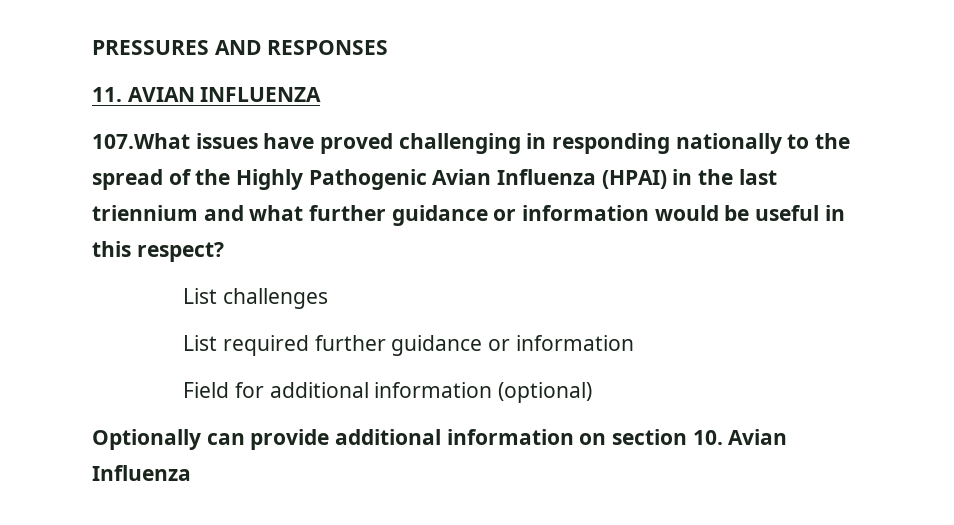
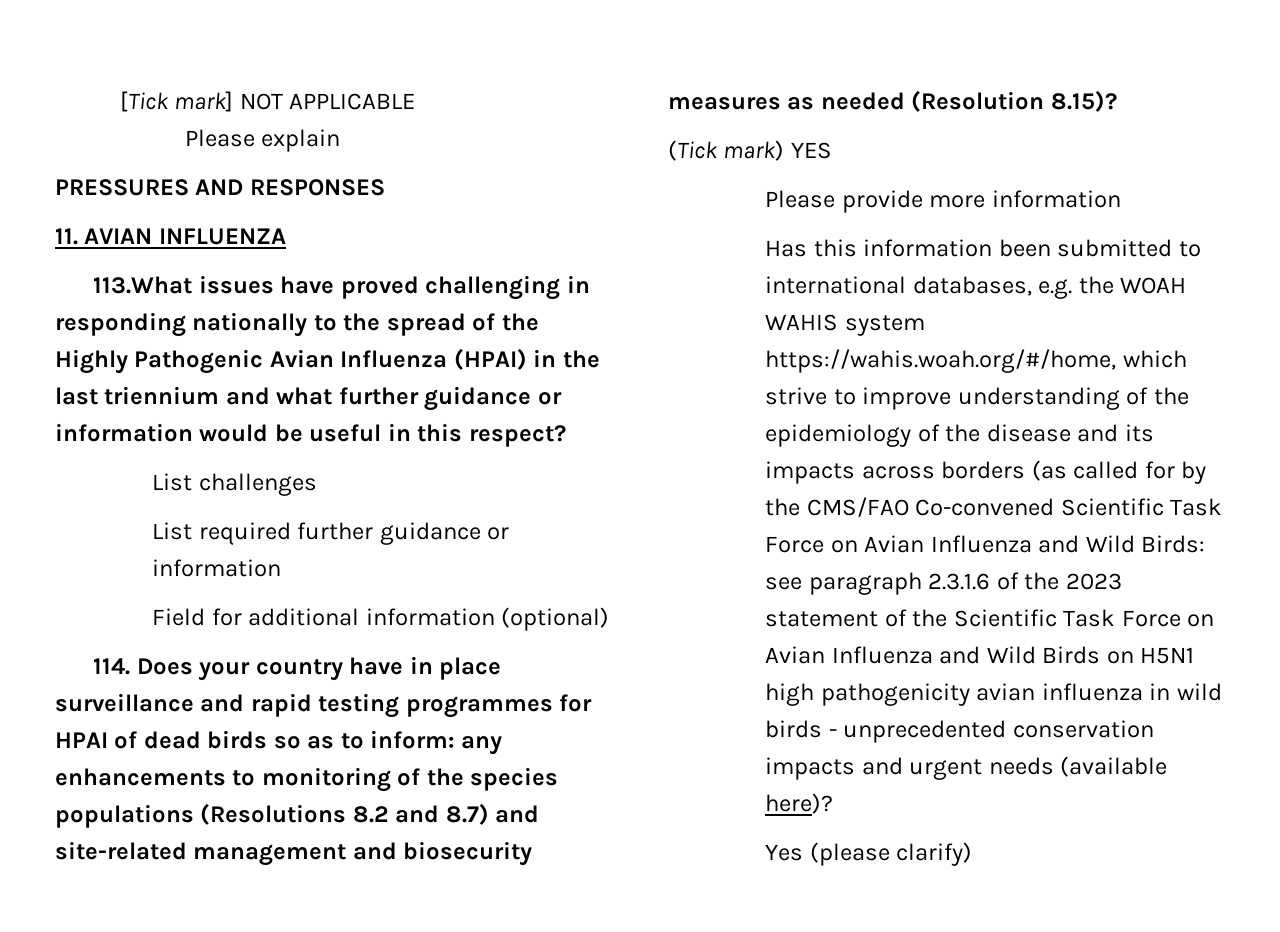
+ [Tick mark] NOT APPLICABLE
+ Please explain
- 107.What issues have proved challenging in responding nationally to the spread of the Highly Pathogenic Avian Influenza (HPAI) in the last triennium and what further guidance or information would be useful in this respect?
+ 113.What issues have proved challenging in responding nationally to the spread of the Highly Pathogenic Avian Influenza (HPAI) in the last triennium and what further guidance or information would be useful in this respect?
- Optionally can provide additional information on section 10. Avian Influenza
+ 114. Does your country have in place surveillance and rapid testing programmes for HPAI of dead birds so as to inform: any enhancements to monitoring of the species populations (Resolutions 8.2 and 8.7) and site-related management and biosecurity measures as needed (Resolution 8.15)?
+ (Tick mark) YES
+ Please provide more information
+ Has this information been submitted to international databases, e.g. the WOAH WAHIS system https://wahis.woah.org/#/home, which strive to improve understanding of the epidemiology of the disease and its impacts across borders (as called for by the CMS/FAO Co-convened Scientific Task Force on Avian Influenza and Wild Birds: see paragraph 2.3.1.6 of the 2023 statement of the Scientific Task Force on Avian Influenza and Wild Birds on H5N1 high pathogenicity avian influenza in wild birds - unprecedented conservation impacts and urgent needs (available here)?
+ Yes (please clarify)

